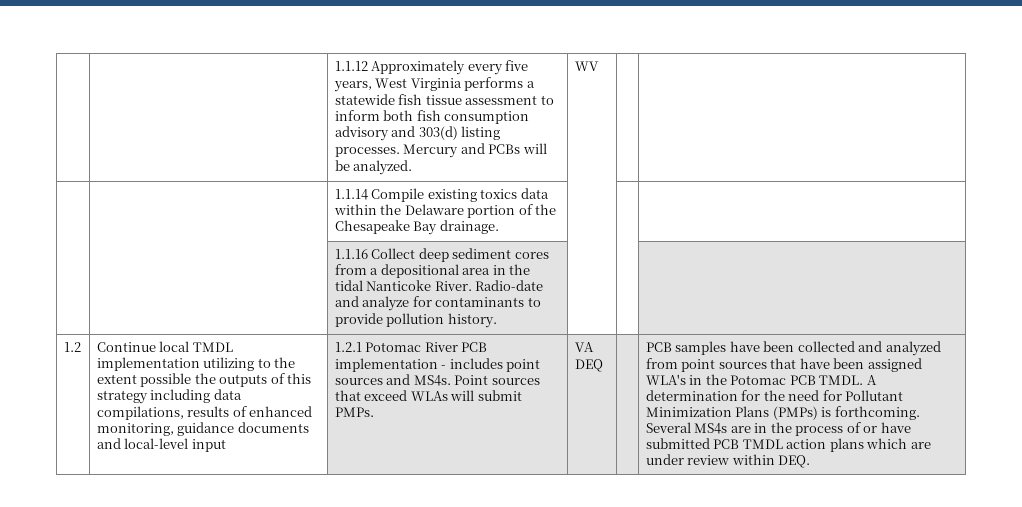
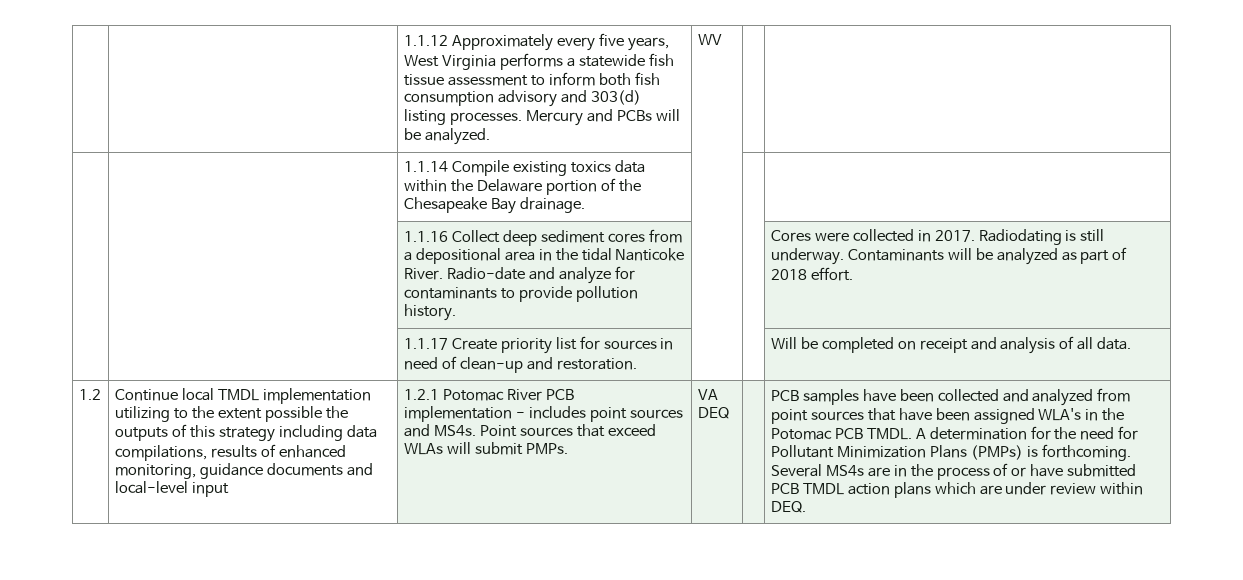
+ Cores were collected in 2017. Radiodating is still underway. Contaminants will be analyzed as part of 2018 effort.
+ | | 1.1.17 Create priority list for sources in need of clean-up and restoration. | | | Will be completed on receipt and analysis of all data.

